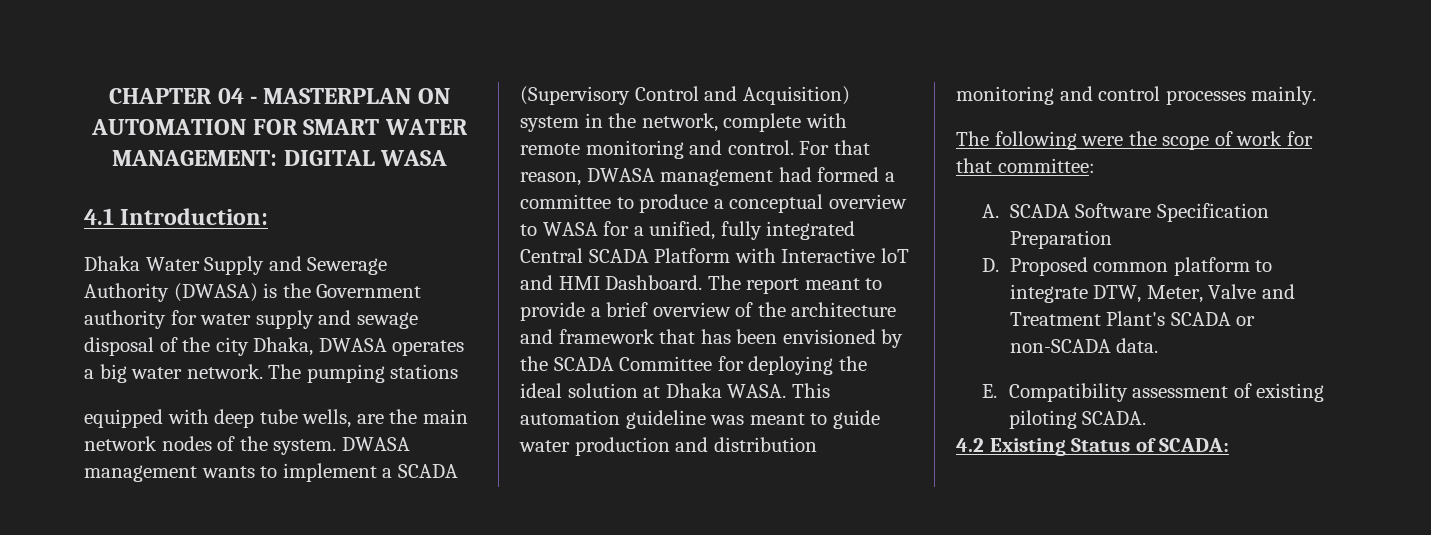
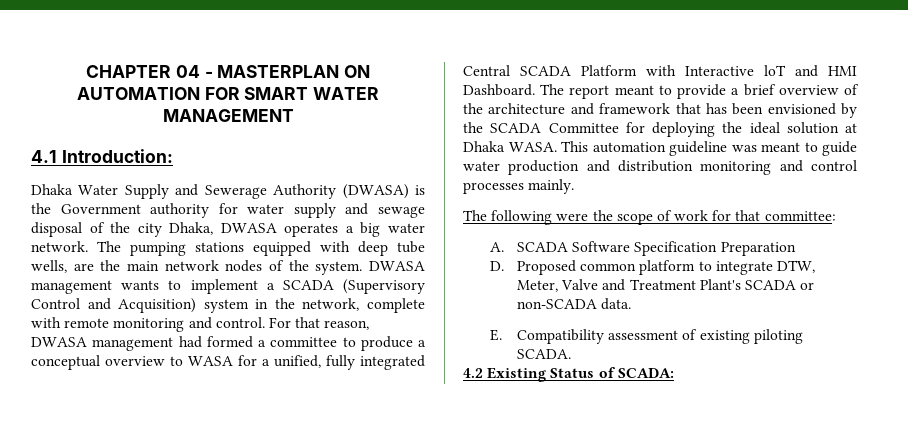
- CHAPTER 04 - MASTERPLAN ON AUTOMATION FOR SMART WATER MANAGEMENT: DIGITAL WASA
+ CHAPTER 04 - MASTERPLAN ON AUTOMATION FOR SMART WATER MANAGEMENT
- The pumping stations
- equipped with deep tube wells, are the main network nodes of the system.
+ The pumping stations equipped with deep tube wells, are the main network nodes of the system.

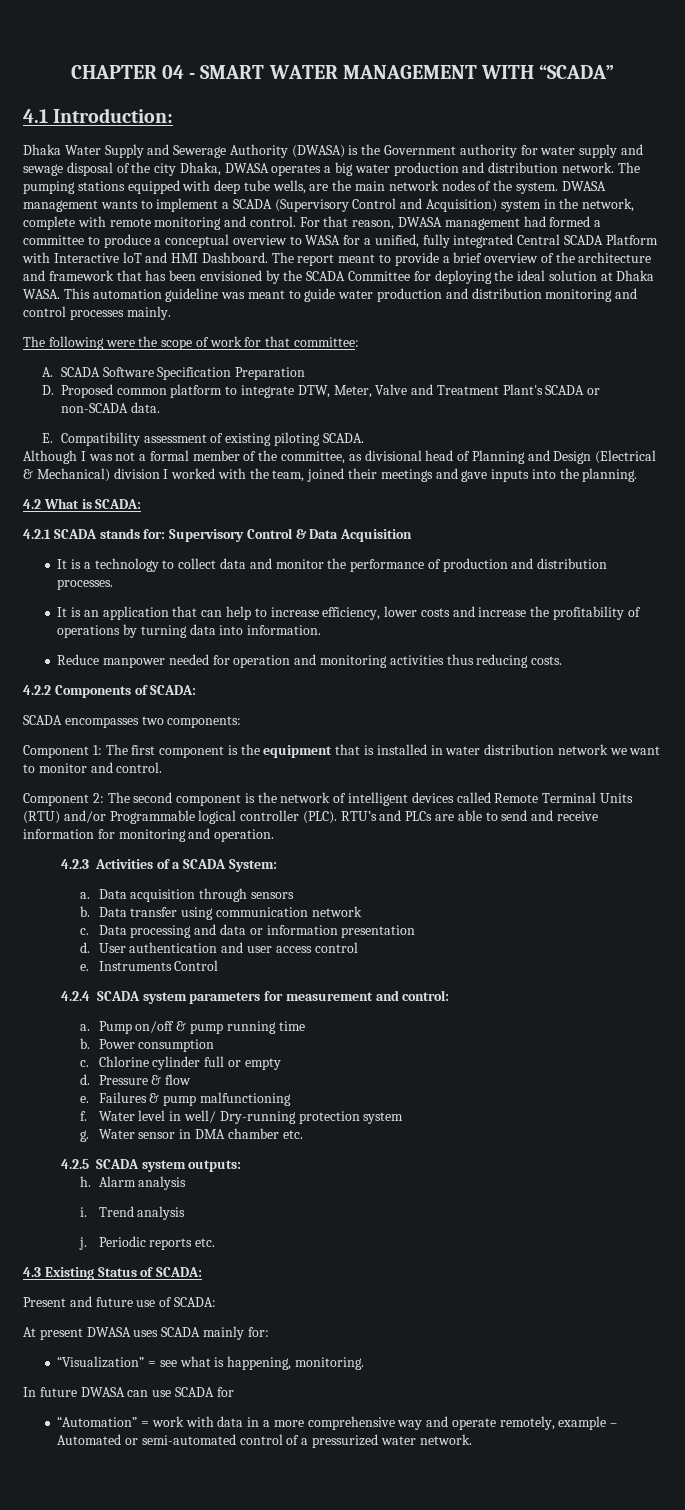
- CHAPTER 04 - MASTERPLAN ON AUTOMATION FOR SMART WATER MANAGEMENT
+ CHAPTER 04 - SMART WATER MANAGEMENT WITH “SCADA”
- Dhaka Water Supply and Sewerage Authority (DWASA) is the Government authority for water supply and sewage disposal of the city Dhaka, DWASA operates a big water network.
+ Dhaka Water Supply and Sewerage Authority (DWASA) is the Government authority for water supply and sewage disposal of the city Dhaka, DWASA operates a big water production and distribution network.
- 4.2 Existing Status of SCADA:
+ Although I was not a formal member of the committee, as divisional head of Planning and Design (Electrical & Mechanical) division I worked with the team, joined their meetings and gave inputs into the planning.
+ 4.2 What is SCADA:
+ 4.2.1 SCADA stands for: Supervisory Control & Data Acquisition
+ It is a technology to collect data and monitor the performance of production and distribution processes.
+ It is an application that can help to increase efficiency, lower costs and increase the profitability of operations by turning data into information.
+ Reduce manpower needed for operation and monitoring activities thus reducing costs.
+ 4.2.2 Components of SCADA:
+ SCADA encompasses two components:
+ Component 1: The first component is the equipment that is installed in water distribution network we want to monitor and control.
+ Component 2: The second component is the network of intelligent devices called Remote Terminal Units (RTU) and/or Programmable logical controller (PLC). RTU’s and PLCs are able to send and receive information for monitoring and operation.
+ 4.2.3 Activities of a SCADA System:
+ a. Data acquisition through sensors
+ b. Data transfer using communication network
+ c. Data processing and data or information presentation
+ d. User authentication and user access control
+ e. Instruments Control
+ 4.2.4 SCADA system parameters for measurement and control:
+ a. Pump on/off & pump running time
+ b. Power consumption
+ c. Chlorine cylinder full or empty
+ d. Pressure & flow
+ e. Failures & pump malfunctioning
+ f. Water level in well/ Dry-running protection system
+ g. Water sensor in DMA chamber etc.
+ 4.2.5 SCADA system outputs:
+ h. Alarm analysis
+ i. Trend analysis
+ j. Periodic reports etc.
+ 4.3 Existing Status of SCADA:
+ Present and future use of SCADA:
+ At present DWASA uses SCADA mainly for:
+ “Visualization” = see what is happening, monitoring.
+ In future DWASA can use SCADA for
+ “Automation” = work with data in a more comprehensive way and operate remotely, example – Automated or semi-automated control of a pressurized water network.

